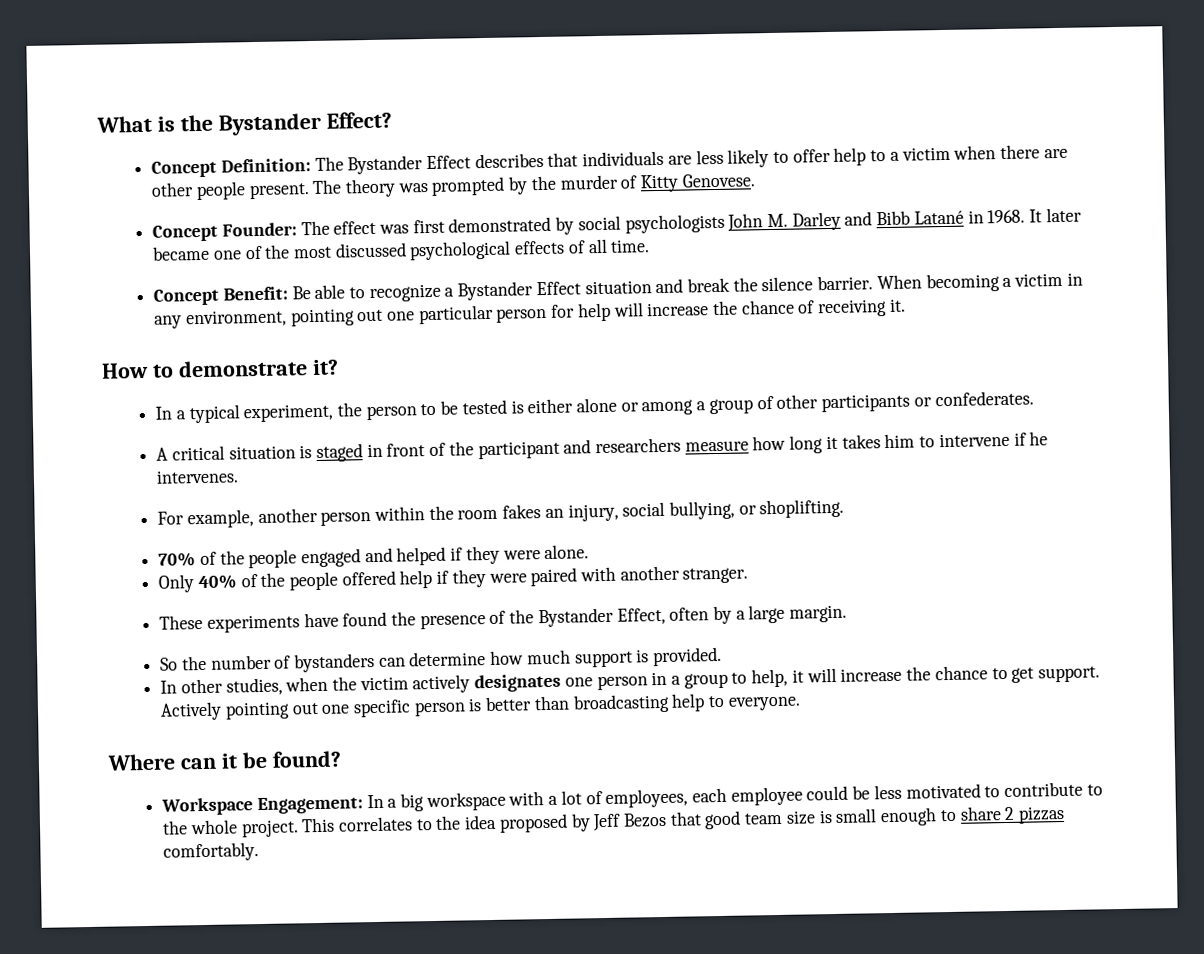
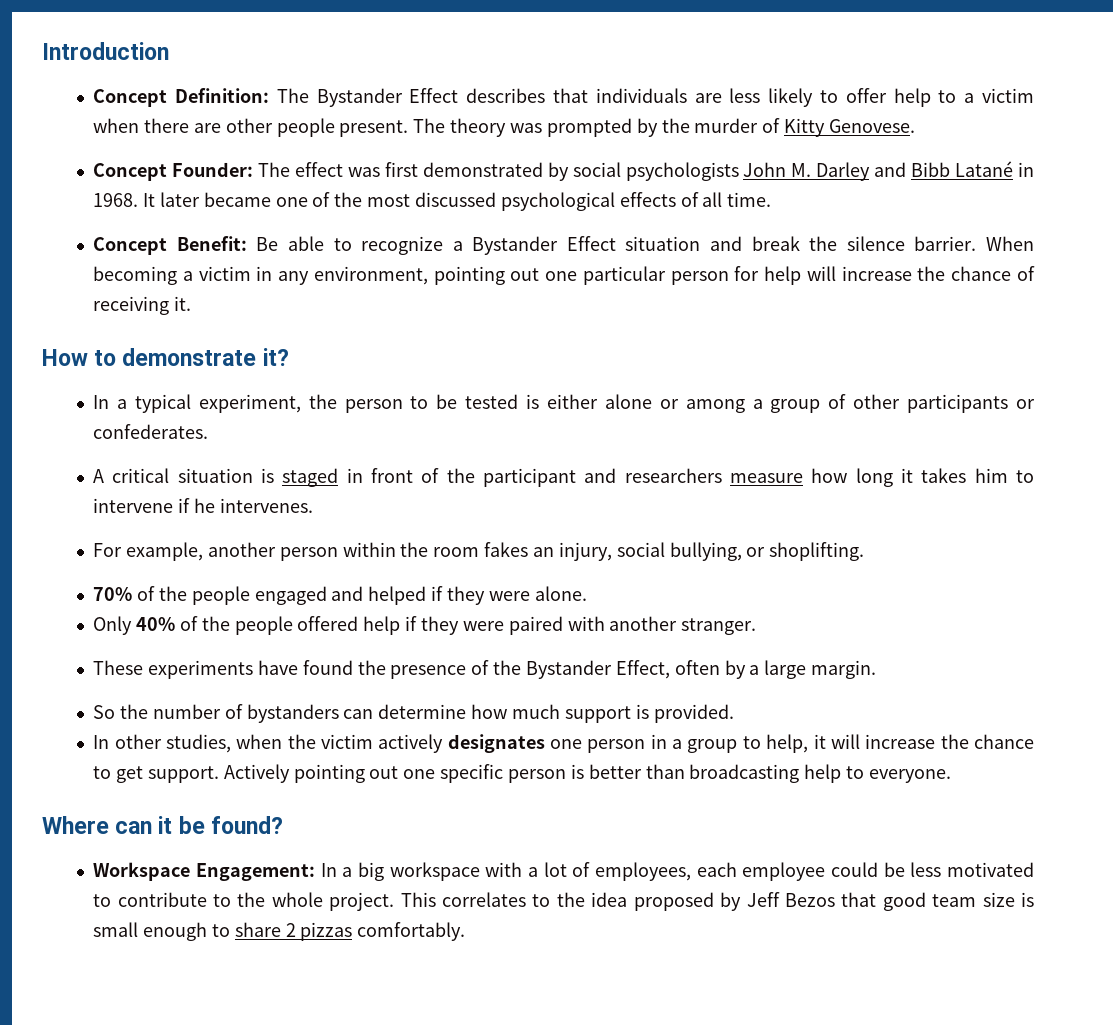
- What is the Bystander Effect?
+ Introduction

